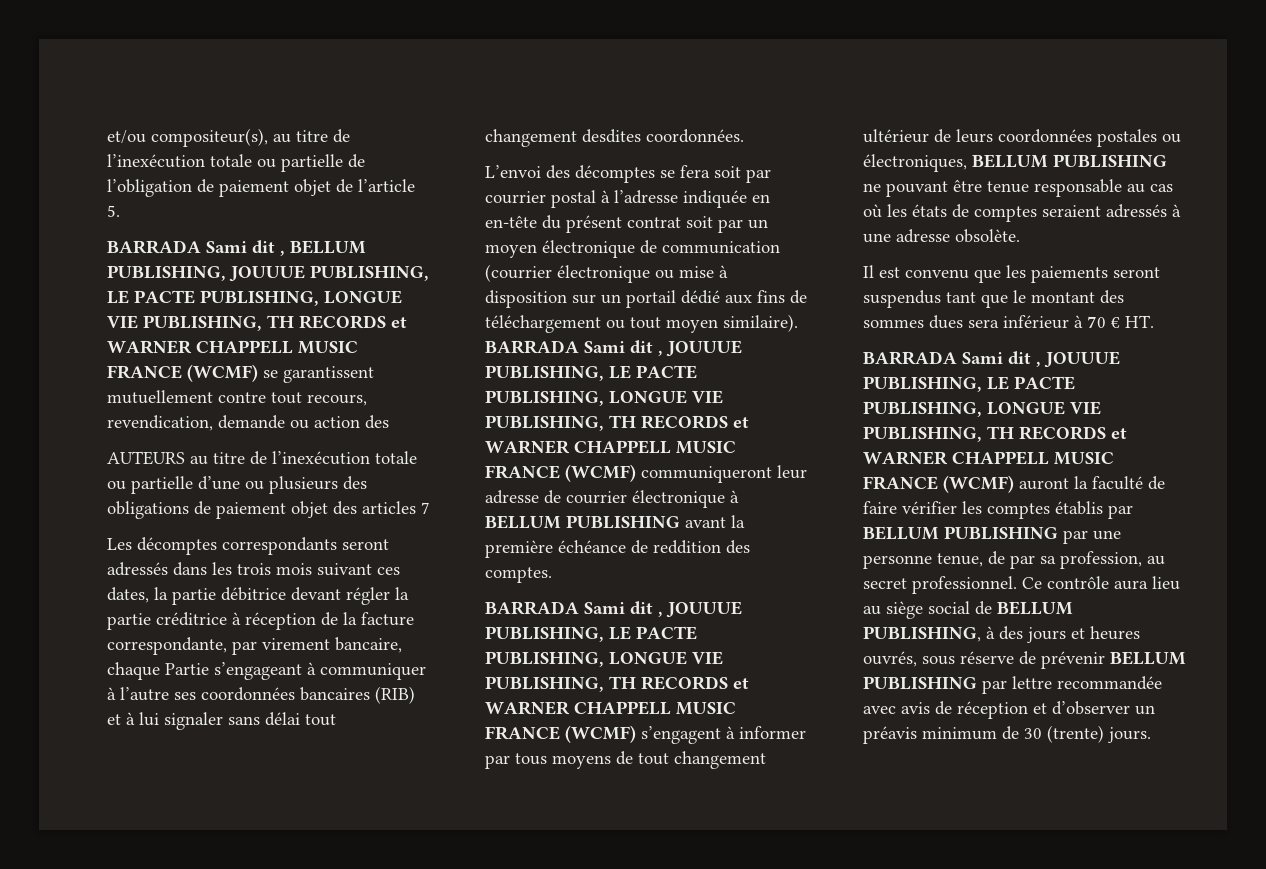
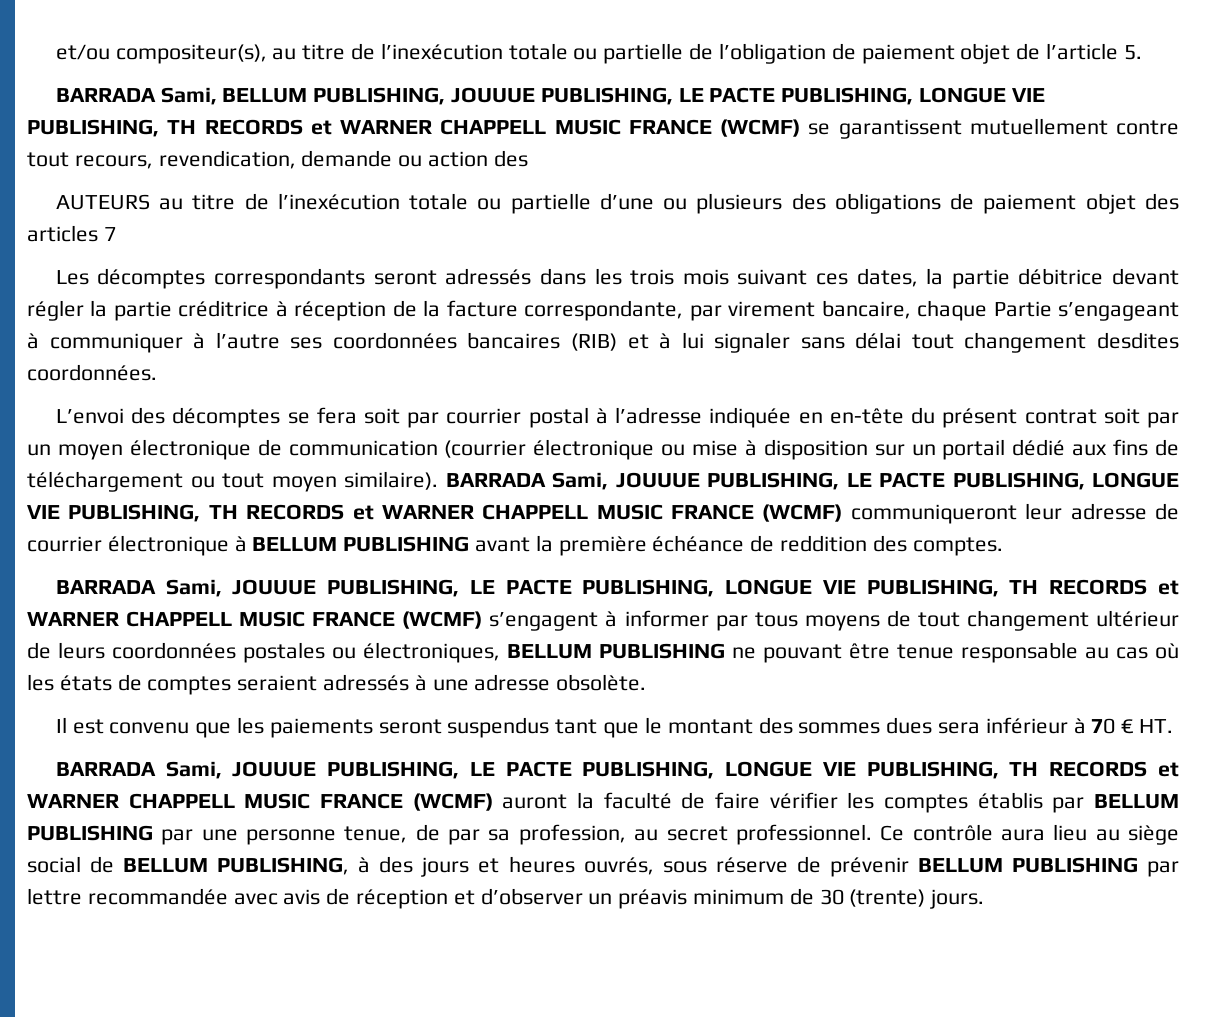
- BARRADA Sami dit , BELLUM PUBLISHING, JOUUUE PUBLISHING, LE PACTE PUBLISHING, LONGUE VIE PUBLISHING, TH RECORDS et WARNER CHAPPELL MUSIC FRANCE (WCMF) se garantissent mutuellement contre tout recours, revendication, demande ou action des
+ BARRADA Sami, BELLUM PUBLISHING, JOUUUE PUBLISHING, LE PACTE PUBLISHING, LONGUE VIE PUBLISHING, TH RECORDS et WARNER CHAPPELL MUSIC FRANCE (WCMF) se garantissent mutuellement contre tout recours, revendication, demande ou action des
- BARRADA Sami dit , JOUUUE PUBLISHING, LE PACTE PUBLISHING, LONGUE VIE PUBLISHING, TH RECORDS et WARNER CHAPPELL MUSIC FRANCE (WCMF) communiqueront leur adresse de courrier électronique à BELLUM PUBLISHING avant la première échéance de reddition des comptes.
+ BARRADA Sami, JOUUUE PUBLISHING, LE PACTE PUBLISHING, LONGUE VIE PUBLISHING, TH RECORDS et WARNER CHAPPELL MUSIC FRANCE (WCMF) communiqueront leur adresse de courrier électronique à BELLUM PUBLISHING avant la première échéance de reddition des comptes.
- BARRADA Sami dit , JOUUUE PUBLISHING, LE PACTE PUBLISHING, LONGUE VIE PUBLISHING, TH RECORDS et WARNER CHAPPELL MUSIC FRANCE (WCMF) s’engagent à informer par tous moyens de tout changement ultérieur de leurs coordonnées postales ou électroniques, BELLUM PUBLISHING ne pouvant être tenue responsable au cas où les états de comptes seraient adressés à une adresse obsolète.
+ BARRADA Sami, JOUUUE PUBLISHING, LE PACTE PUBLISHING, LONGUE VIE PUBLISHING, TH RECORDS et WARNER CHAPPELL MUSIC FRANCE (WCMF) s’engagent à informer par tous moyens de tout changement ultérieur de leurs coordonnées postales ou électroniques, BELLUM PUBLISHING ne pouvant être tenue responsable au cas où les états de comptes seraient adressés à une adresse obsolète.
- BARRADA Sami dit , JOUUUE PUBLISHING, LE PACTE PUBLISHING, LONGUE VIE PUBLISHING, TH RECORDS et WARNER CHAPPELL MUSIC FRANCE (WCMF) auront la faculté de faire vérifier les comptes établis par BELLUM PUBLISHING par une personne tenue, de par sa profession, au secret professionnel.
+ BARRADA Sami, JOUUUE PUBLISHING, LE PACTE PUBLISHING, LONGUE VIE PUBLISHING, TH RECORDS et WARNER CHAPPELL MUSIC FRANCE (WCMF) auront la faculté de faire vérifier les comptes établis par BELLUM PUBLISHING par une personne tenue, de par sa profession, au secret professionnel.

